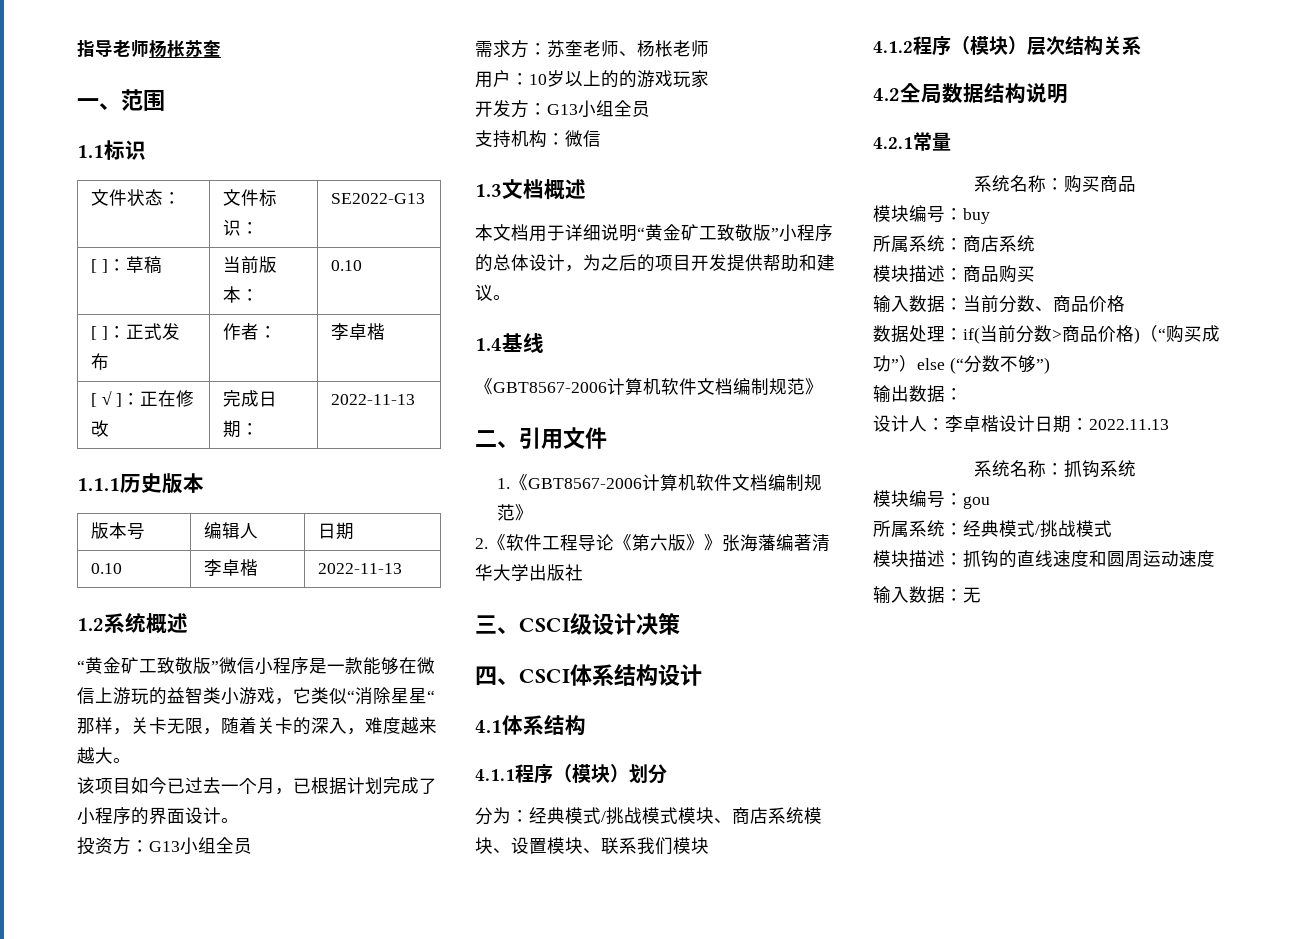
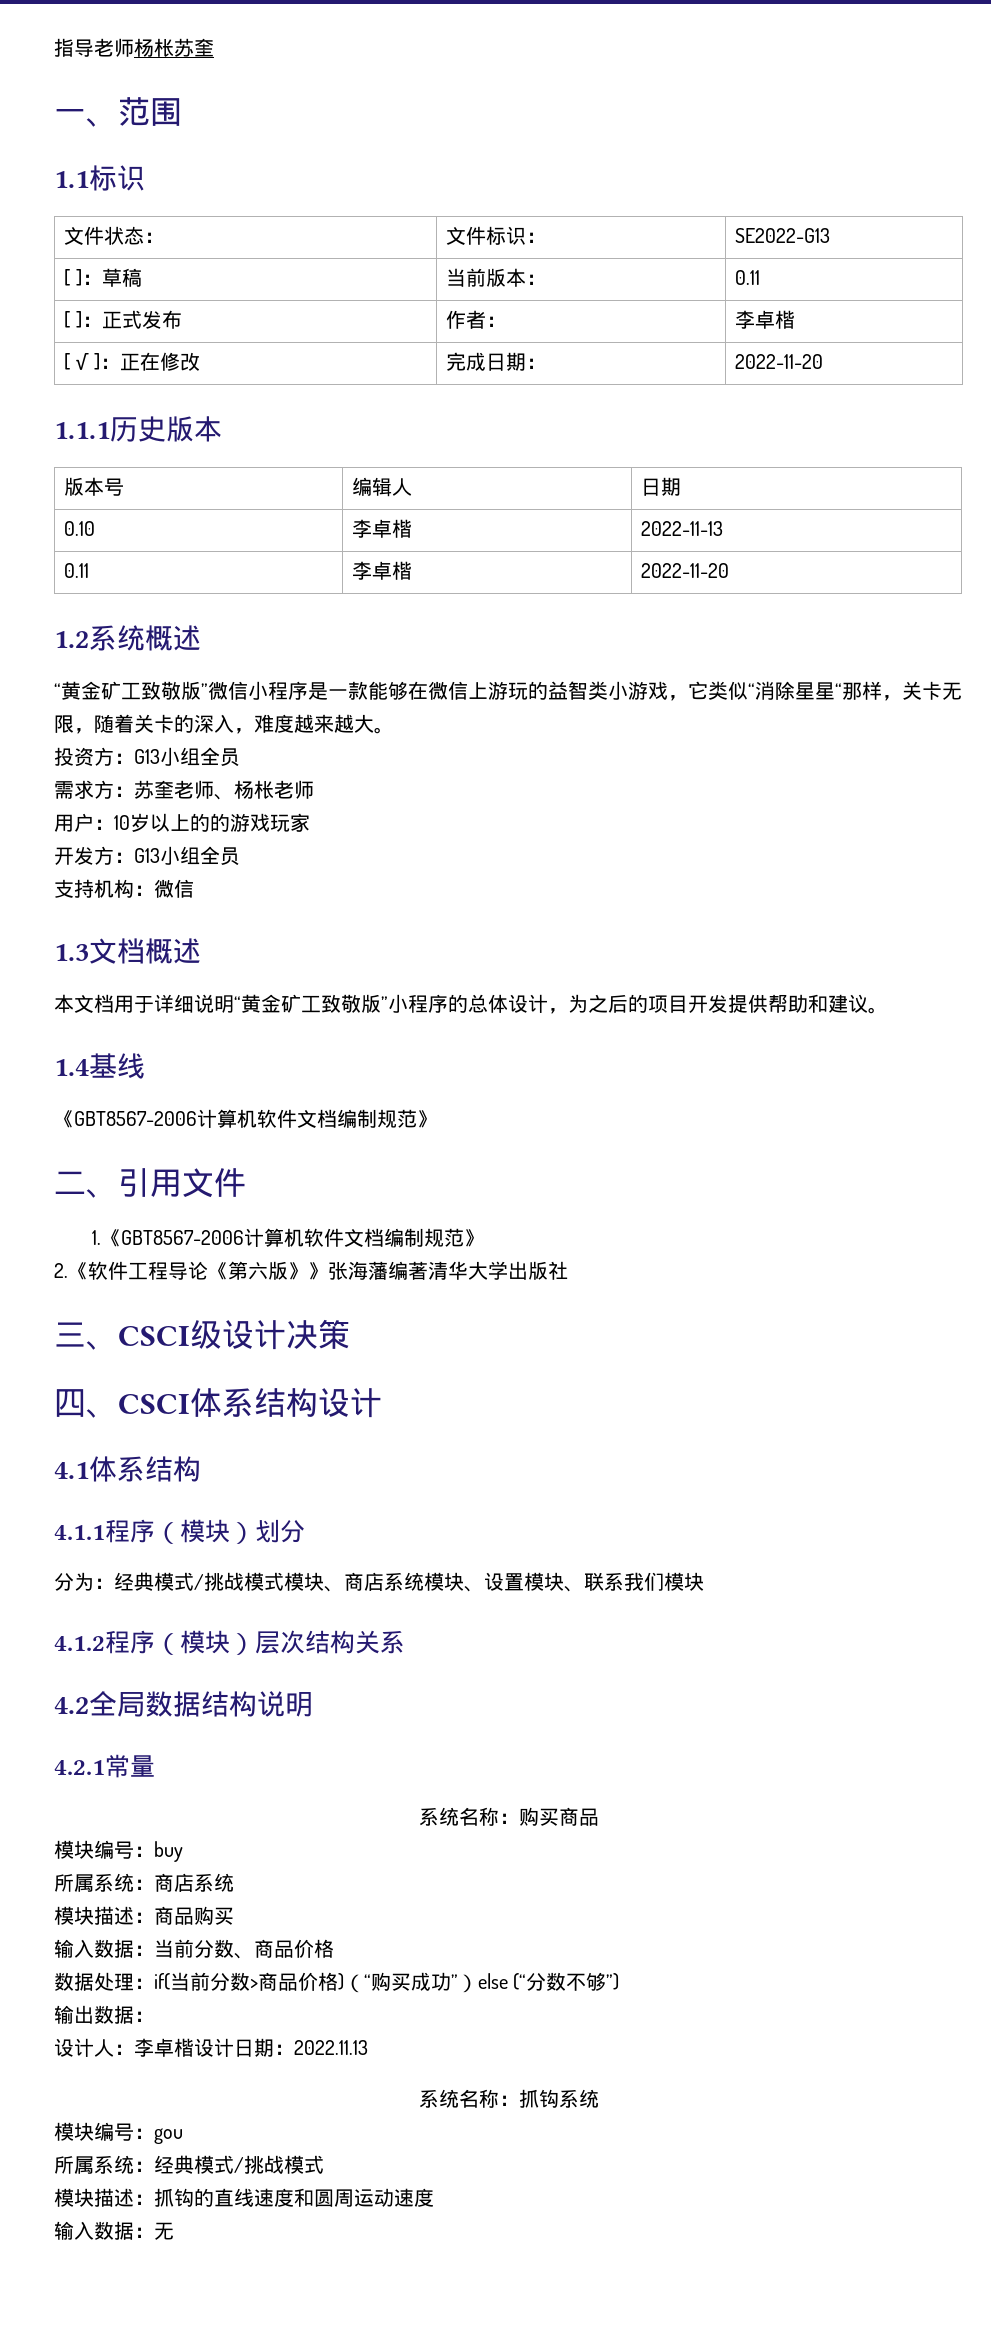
- [ ]：草稿 | 当前版本： | 0.10
+ [ ]：草稿 | 当前版本： | 0.11
- [ √ ]：正在修改 | 完成日期： | 2022-11-13
+ [ √ ]：正在修改 | 完成日期： | 2022-11-20
+ 0.11 | 李卓楷 | 2022-11-20
- 该项目如今已过去一个月，已根据计划完成了小程序的界面设计。

